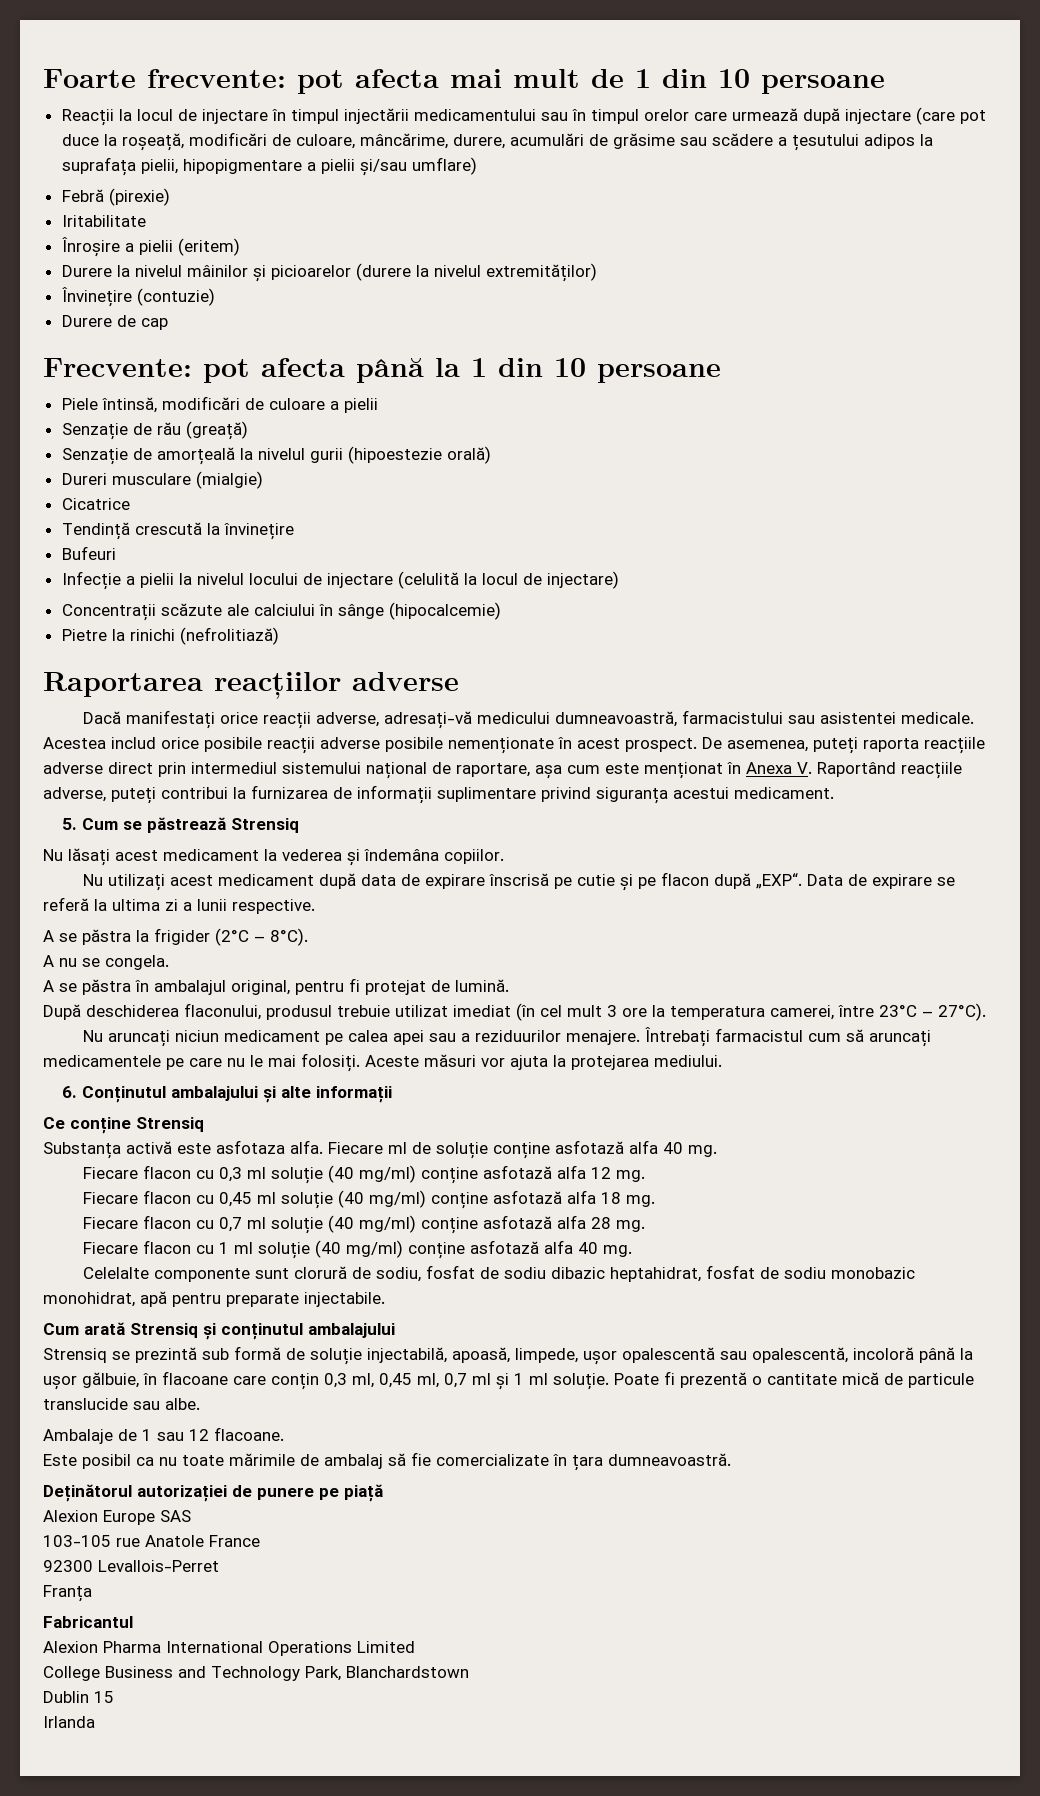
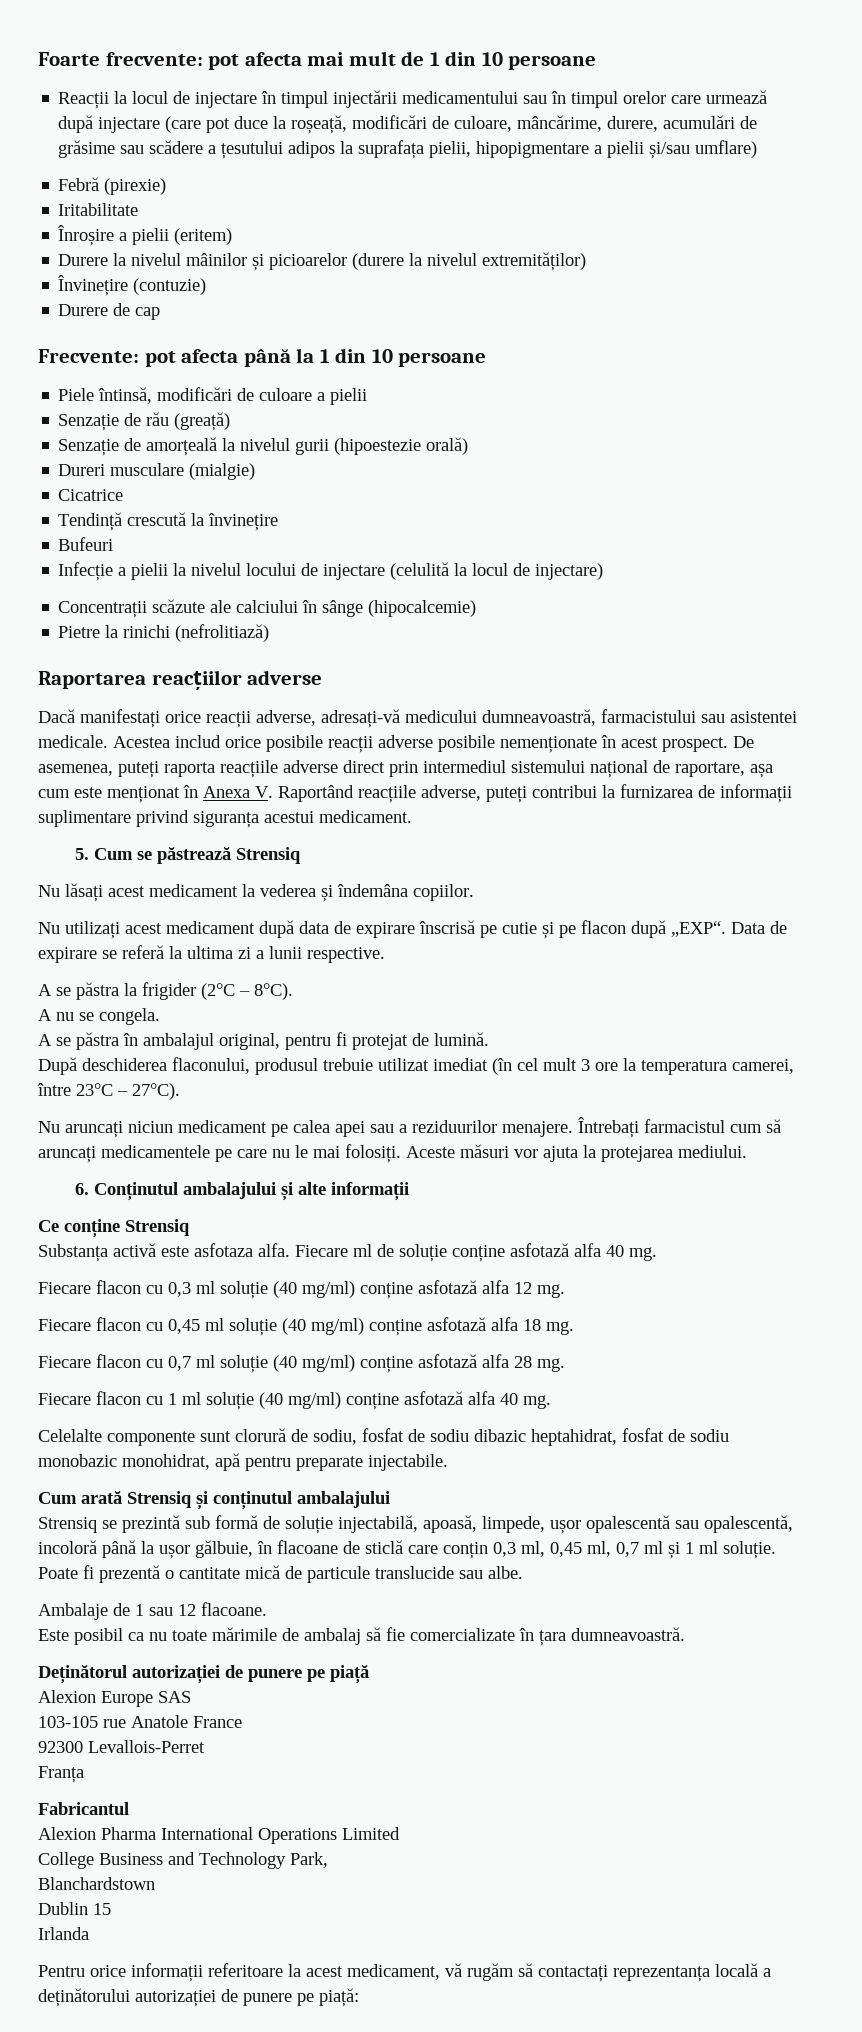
- Strensiq se prezintă sub formă de soluție injectabilă, apoasă, limpede, ușor opalescentă sau opalescentă, incoloră până la ușor gălbuie, în flacoane care conțin 0,3 ml, 0,45 ml, 0,7 ml și 1 ml soluție.
+ Strensiq se prezintă sub formă de soluție injectabilă, apoasă, limpede, ușor opalescentă sau opalescentă, incoloră până la ușor gălbuie, în flacoane de sticlă care conțin 0,3 ml, 0,45 ml, 0,7 ml și 1 ml soluție.
- College Business and Technology Park, Blanchardstown
+ College Business and Technology Park,
+ Blanchardstown
+ Pentru orice informații referitoare la acest medicament, vă rugăm să contactați reprezentanța locală a deținătorului autorizației de punere pe piață:

